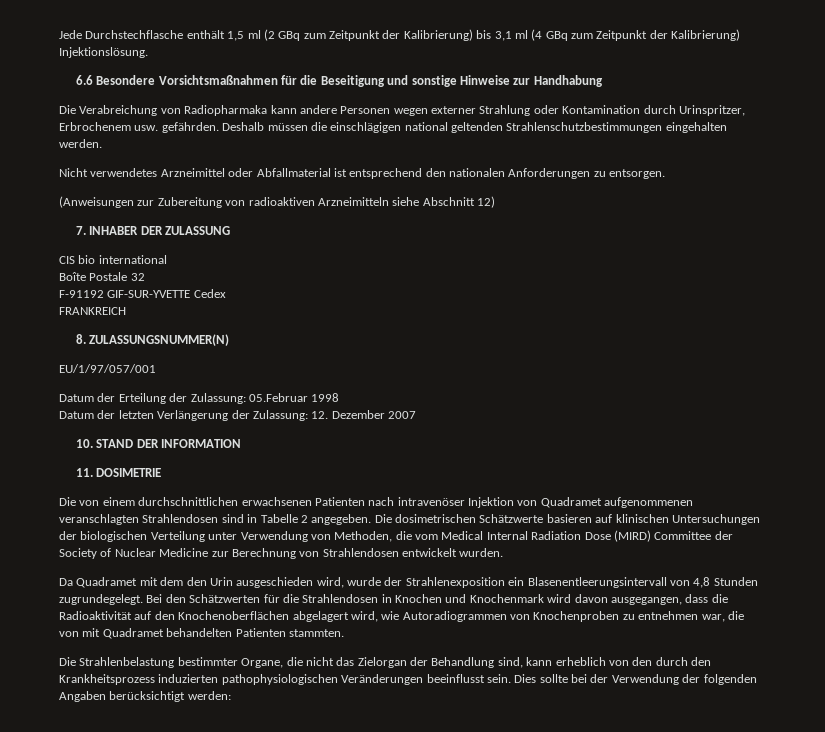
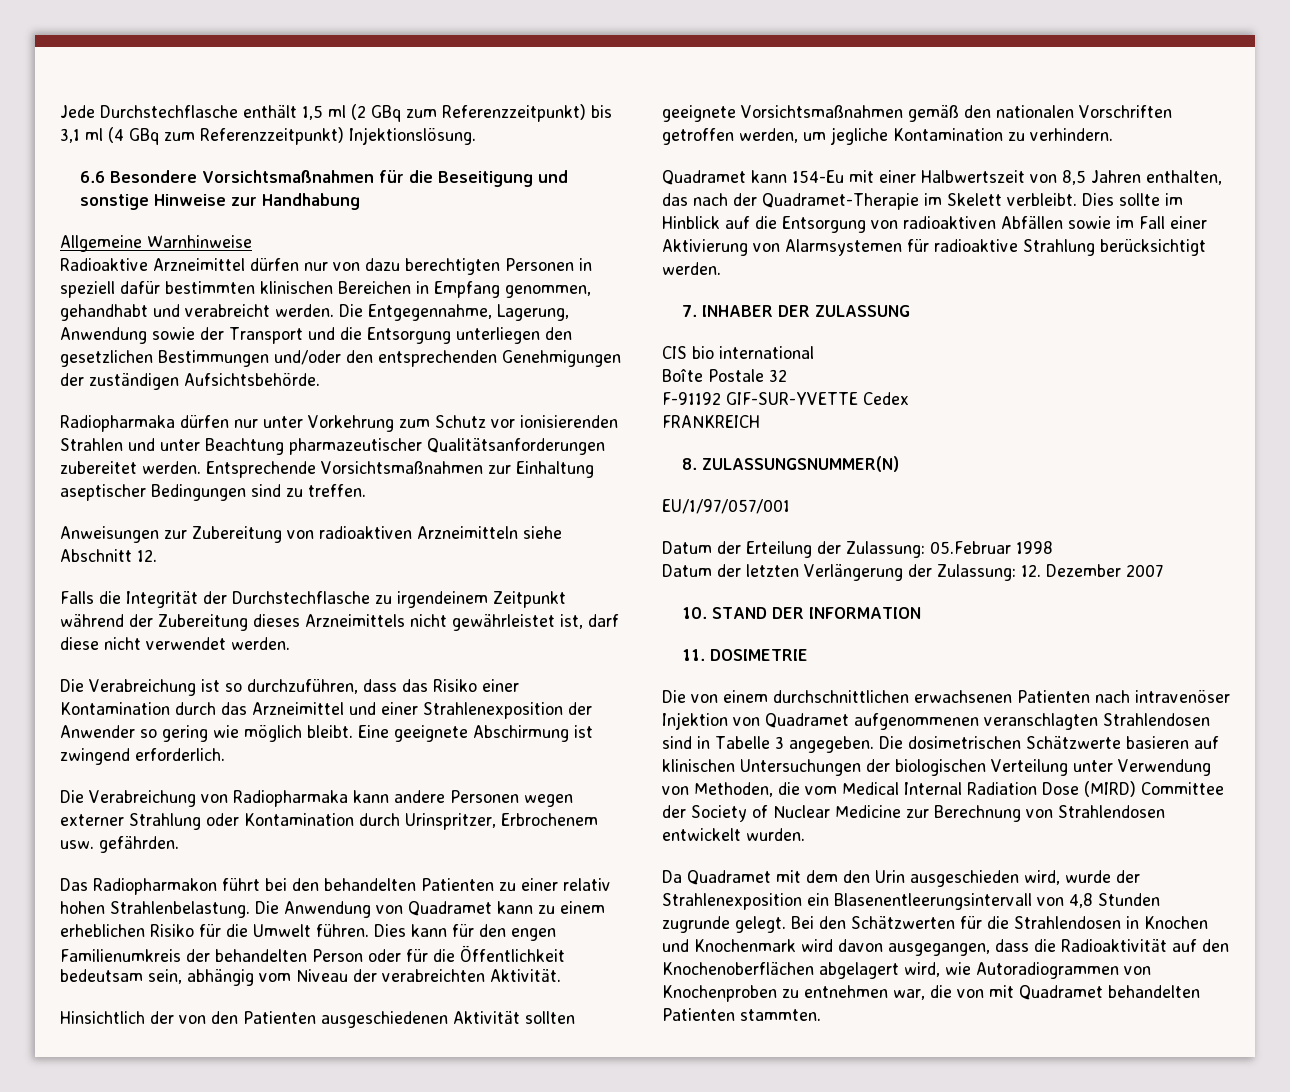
- Jede Durchstechflasche enthält 1,5 ml (2 GBq zum Zeitpunkt der Kalibrierung) bis 3,1 ml (4 GBq zum Zeitpunkt der Kalibrierung) Injektionslösung.
+ Jede Durchstechflasche enthält 1,5 ml (2 GBq zum Referenzzeitpunkt) bis 3,1 ml (4 GBq zum Referenzzeitpunkt) Injektionslösung.
+ Allgemeine Warnhinweise
+ Radioaktive Arzneimittel dürfen nur von dazu berechtigten Personen in speziell dafür bestimmten klinischen Bereichen in Empfang genommen, gehandhabt und verabreicht werden. Die Entgegennahme, Lagerung, Anwendung sowie der Transport und die Entsorgung unterliegen den gesetzlichen Bestimmungen und/oder den entsprechenden Genehmigungen der zuständigen Aufsichtsbehörde.
+ Radiopharmaka dürfen nur unter Vorkehrung zum Schutz vor ionisierenden Strahlen und unter Beachtung pharmazeutischer Qualitätsanforderungen zubereitet werden. Entsprechende Vorsichtsmaßnahmen zur Einhaltung aseptischer Bedingungen sind zu treffen.
+ Anweisungen zur Zubereitung von radioaktiven Arzneimitteln siehe Abschnitt 12.
+ Falls die Integrität der Durchstechflasche zu irgendeinem Zeitpunkt während der Zubereitung dieses Arzneimittels nicht gewährleistet ist, darf diese nicht verwendet werden.
+ Die Verabreichung ist so durchzuführen, dass das Risiko einer Kontamination durch das Arzneimittel und einer Strahlenexposition der Anwender so gering wie möglich bleibt. Eine geeignete Abschirmung ist zwingend erforderlich.
- Die Verabreichung von Radiopharmaka kann andere Personen wegen externer Strahlung oder Kontamination durch Urinspritzer, Erbrochenem usw. gefährden. Deshalb müssen die einschlägigen national geltenden Strahlenschutzbestimmungen eingehalten werden.
- Nicht verwendetes Arzneimittel oder Abfallmaterial ist entsprechend den nationalen Anforderungen zu entsorgen.
- (Anweisungen zur Zubereitung von radioaktiven Arzneimitteln siehe Abschnitt 12)
+ Die Verabreichung von Radiopharmaka kann andere Personen wegen externer Strahlung oder Kontamination durch Urinspritzer, Erbrochenem usw. gefährden.
+ Das Radiopharmakon führt bei den behandelten Patienten zu einer relativ hohen Strahlenbelastung. Die Anwendung von Quadramet kann zu einem erheblichen Risiko für die Umwelt führen. Dies kann für den engen Familienumkreis der behandelten Person oder für die Öffentlichkeit bedeutsam sein, abhängig vom Niveau der verabreichten Aktivität.
+ Hinsichtlich der von den Patienten ausgeschiedenen Aktivität sollten geeignete Vorsichtsmaßnahmen gemäß den nationalen Vorschriften getroffen werden, um jegliche Kontamination zu verhindern.
+ Quadramet kann 154-Eu mit einer Halbwertszeit von 8,5 Jahren enthalten, das nach der Quadramet-Therapie im Skelett verbleibt. Dies sollte im Hinblick auf die Entsorgung von radioaktiven Abfällen sowie im Fall einer Aktivierung von Alarmsystemen für radioaktive Strahlung berücksichtigt werden.
- Die von einem durchschnittlichen erwachsenen Patienten nach intravenöser Injektion von Quadramet aufgenommenen veranschlagten Strahlendosen sind in Tabelle 2 angegeben.
+ Die von einem durchschnittlichen erwachsenen Patienten nach intravenöser Injektion von Quadramet aufgenommenen veranschlagten Strahlendosen sind in Tabelle 3 angegeben.
- Da Quadramet mit dem den Urin ausgeschieden wird, wurde der Strahlenexposition ein Blasenentleerungsintervall von 4,8 Stunden zugrundegelegt.
+ Da Quadramet mit dem den Urin ausgeschieden wird, wurde der Strahlenexposition ein Blasenentleerungsintervall von 4,8 Stunden zugrunde gelegt.
- Die Strahlenbelastung bestimmter Organe, die nicht das Zielorgan der Behandlung sind, kann erheblich von den durch den Krankheitsprozess induzierten pathophysiologischen Veränderungen beeinflusst sein. Dies sollte bei der Verwendung der folgenden Angaben berücksichtigt werden:

